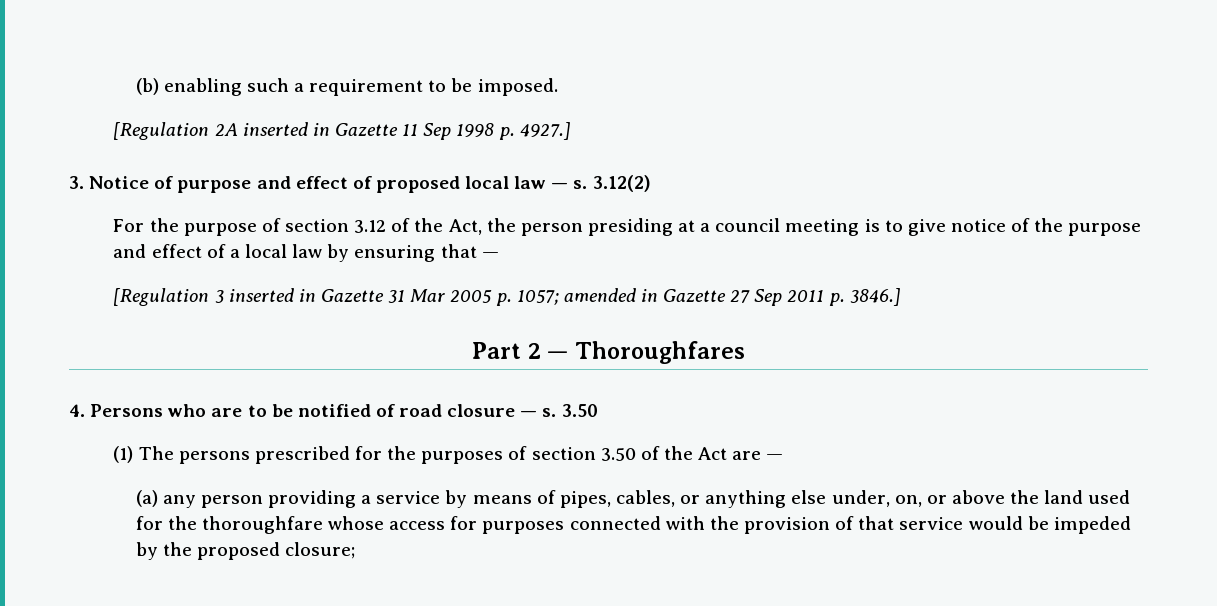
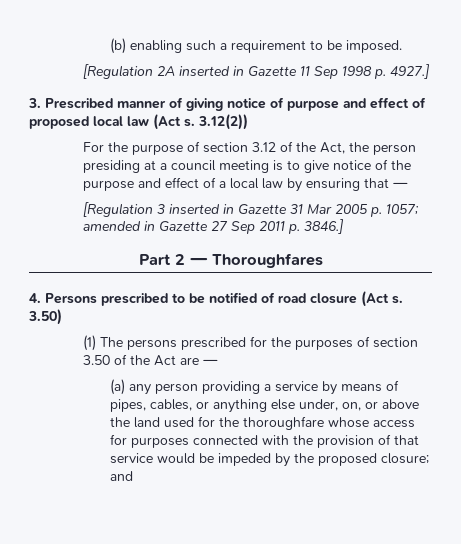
- 3. Notice of purpose and effect of proposed local law — s. 3.12(2)
+ 3. Prescribed manner of giving notice of purpose and effect of proposed local law (Act s. 3.12(2))
- 4. Persons who are to be notified of road closure — s. 3.50
+ 4. Persons prescribed to be notified of road closure (Act s. 3.50)
- (a) any person providing a service by means of pipes, cables, or anything else under, on, or above the land used for the thoroughfare whose access for purposes connected with the provision of that service would be impeded by the proposed closure;
+ (a) any person providing a service by means of pipes, cables, or anything else under, on, or above the land used for the thoroughfare whose access for purposes connected with the provision of that service would be impeded by the proposed closure; and

